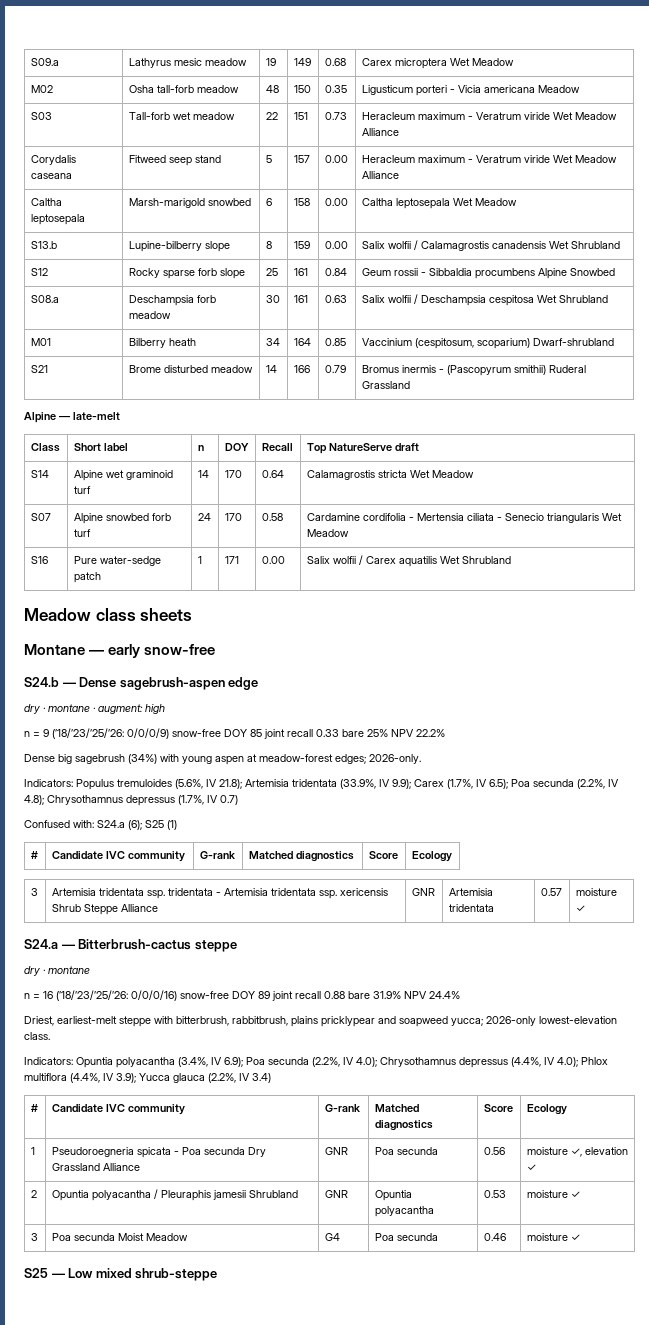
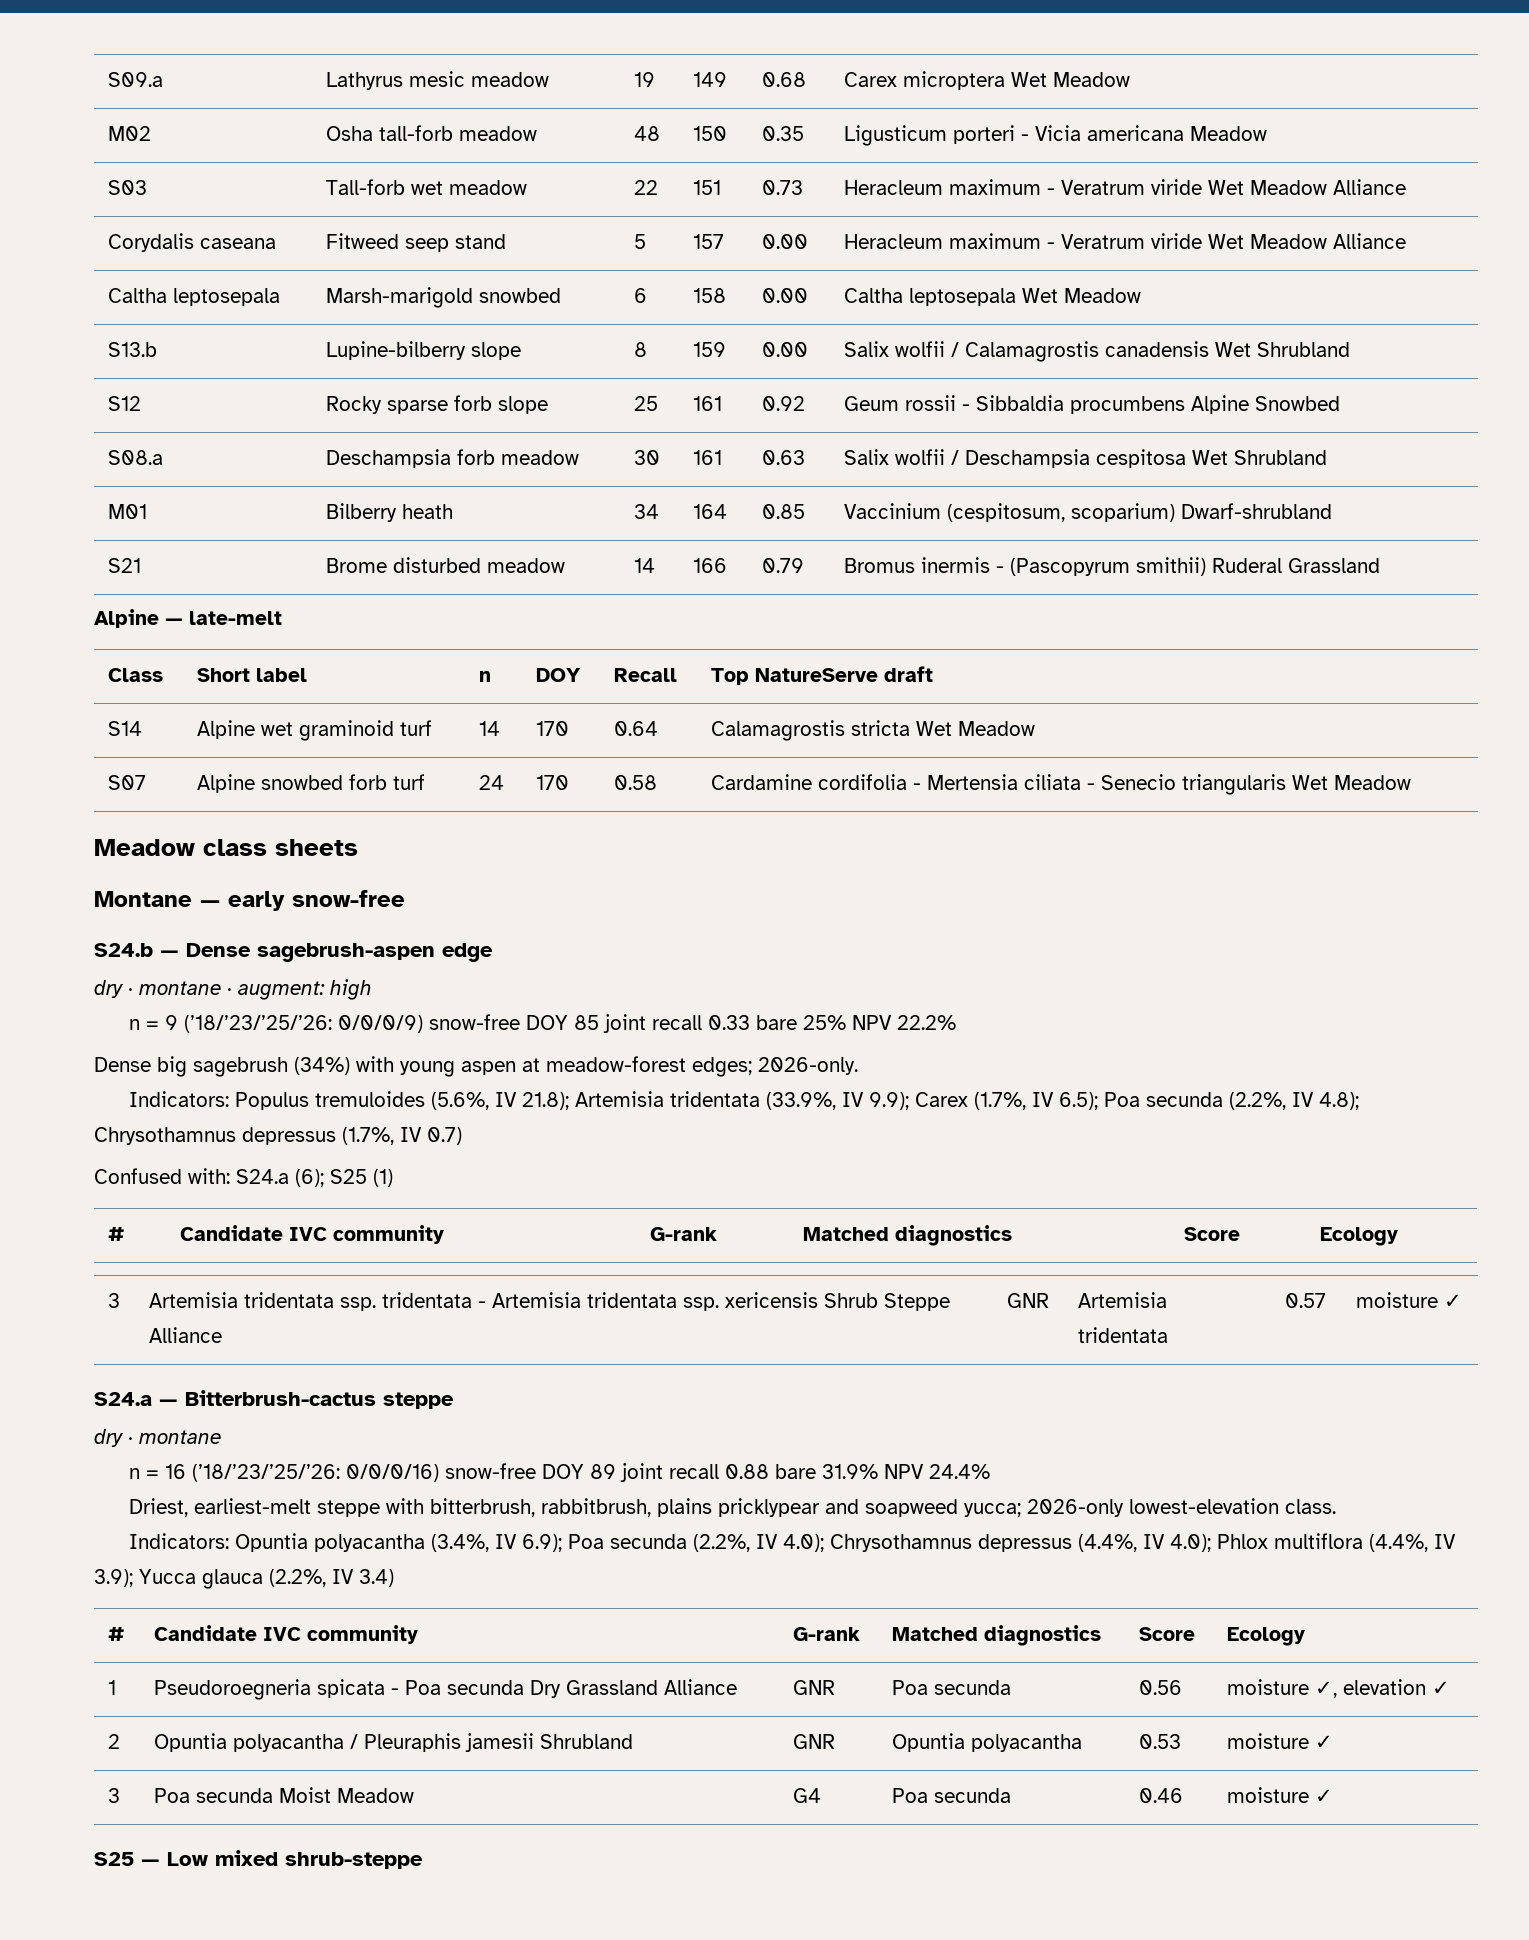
- S12 | Rocky sparse forb slope | 25 | 161 | 0.84 | Geum rossii - Sibbaldia procumbens Alpine Snowbed
+ S12 | Rocky sparse forb slope | 25 | 161 | 0.92 | Geum rossii - Sibbaldia procumbens Alpine Snowbed
- S16 | Pure water-sedge patch | 1 | 171 | 0.00 | Salix wolfii / Carex aquatilis Wet Shrubland

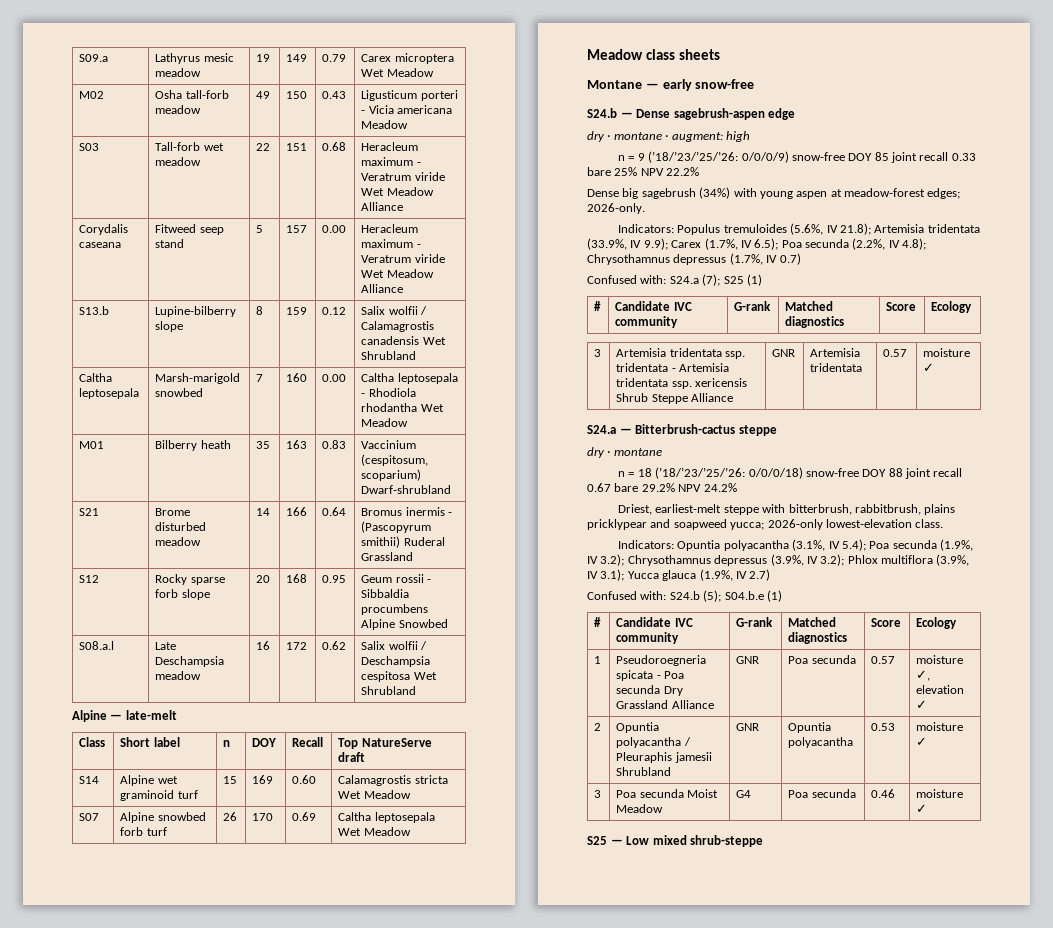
- S09.a | Lathyrus mesic meadow | 19 | 149 | 0.68 | Carex microptera Wet Meadow
+ S09.a | Lathyrus mesic meadow | 19 | 149 | 0.79 | Carex microptera Wet Meadow
- M02 | Osha tall-forb meadow | 48 | 150 | 0.35 | Ligusticum porteri - Vicia americana Meadow
+ M02 | Osha tall-forb meadow | 49 | 150 | 0.43 | Ligusticum porteri - Vicia americana Meadow
- S03 | Tall-forb wet meadow | 22 | 151 | 0.73 | Heracleum maximum - Veratrum viride Wet Meadow Alliance
+ S03 | Tall-forb wet meadow | 22 | 151 | 0.68 | Heracleum maximum - Veratrum viride Wet Meadow Alliance
- Caltha leptosepala | Marsh-marigold snowbed | 6 | 158 | 0.00 | Caltha leptosepala Wet Meadow
- S13.b | Lupine-bilberry slope | 8 | 159 | 0.00 | Salix wolfii / Calamagrostis canadensis Wet Shrubland
+ S13.b | Lupine-bilberry slope | 8 | 159 | 0.12 | Salix wolfii / Calamagrostis canadensis Wet Shrubland
- S12 | Rocky sparse forb slope | 25 | 161 | 0.92 | Geum rossii - Sibbaldia procumbens Alpine Snowbed
- S08.a | Deschampsia forb meadow | 30 | 161 | 0.63 | Salix wolfii / Deschampsia cespitosa Wet Shrubland
+ Caltha leptosepala | Marsh-marigold snowbed | 7 | 160 | 0.00 | Caltha leptosepala - Rhodiola rhodantha Wet Meadow
- M01 | Bilberry heath | 34 | 164 | 0.85 | Vaccinium (cespitosum, scoparium) Dwarf-shrubland
+ M01 | Bilberry heath | 35 | 163 | 0.83 | Vaccinium (cespitosum, scoparium) Dwarf-shrubland
- S21 | Brome disturbed meadow | 14 | 166 | 0.79 | Bromus inermis - (Pascopyrum smithii) Ruderal Grassland
+ S21 | Brome disturbed meadow | 14 | 166 | 0.64 | Bromus inermis - (Pascopyrum smithii) Ruderal Grassland
+ S12 | Rocky sparse forb slope | 20 | 168 | 0.95 | Geum rossii - Sibbaldia procumbens Alpine Snowbed
+ S08.a.l | Late Deschampsia meadow | 16 | 172 | 0.62 | Salix wolfii / Deschampsia cespitosa Wet Shrubland
- S14 | Alpine wet graminoid turf | 14 | 170 | 0.64 | Calamagrostis stricta Wet Meadow
+ S14 | Alpine wet graminoid turf | 15 | 169 | 0.60 | Calamagrostis stricta Wet Meadow
- S07 | Alpine snowbed forb turf | 24 | 170 | 0.58 | Cardamine cordifolia - Mertensia ciliata - Senecio triangularis Wet Meadow
+ S07 | Alpine snowbed forb turf | 26 | 170 | 0.69 | Caltha leptosepala Wet Meadow
- Confused with: S24.a (6); S25 (1)
+ Confused with: S24.a (7); S25 (1)
- n = 16 (’18/’23/’25/’26: 0/0/0/16) snow-free DOY 89 joint recall 0.88 bare 31.9% NPV 24.4%
+ n = 18 (’18/’23/’25/’26: 0/0/0/18) snow-free DOY 88 joint recall 0.67 bare 29.2% NPV 24.2%
- Indicators: Opuntia polyacantha (3.4%, IV 6.9); Poa secunda (2.2%, IV 4.0); Chrysothamnus depressus (4.4%, IV 4.0); Phlox multiflora (4.4%, IV 3.9); Yucca glauca (2.2%, IV 3.4)
+ Indicators: Opuntia polyacantha (3.1%, IV 5.4); Poa secunda (1.9%, IV 3.2); Chrysothamnus depressus (3.9%, IV 3.2); Phlox multiflora (3.9%, IV 3.1); Yucca glauca (1.9%, IV 2.7)
+ Confused with: S24.b (5); S04.b.e (1)
- 1 | Pseudoroegneria spicata - Poa secunda Dry Grassland Alliance | GNR | Poa secunda | 0.56 | moisture ✓, elevation ✓
+ 1 | Pseudoroegneria spicata - Poa secunda Dry Grassland Alliance | GNR | Poa secunda | 0.57 | moisture ✓, elevation ✓

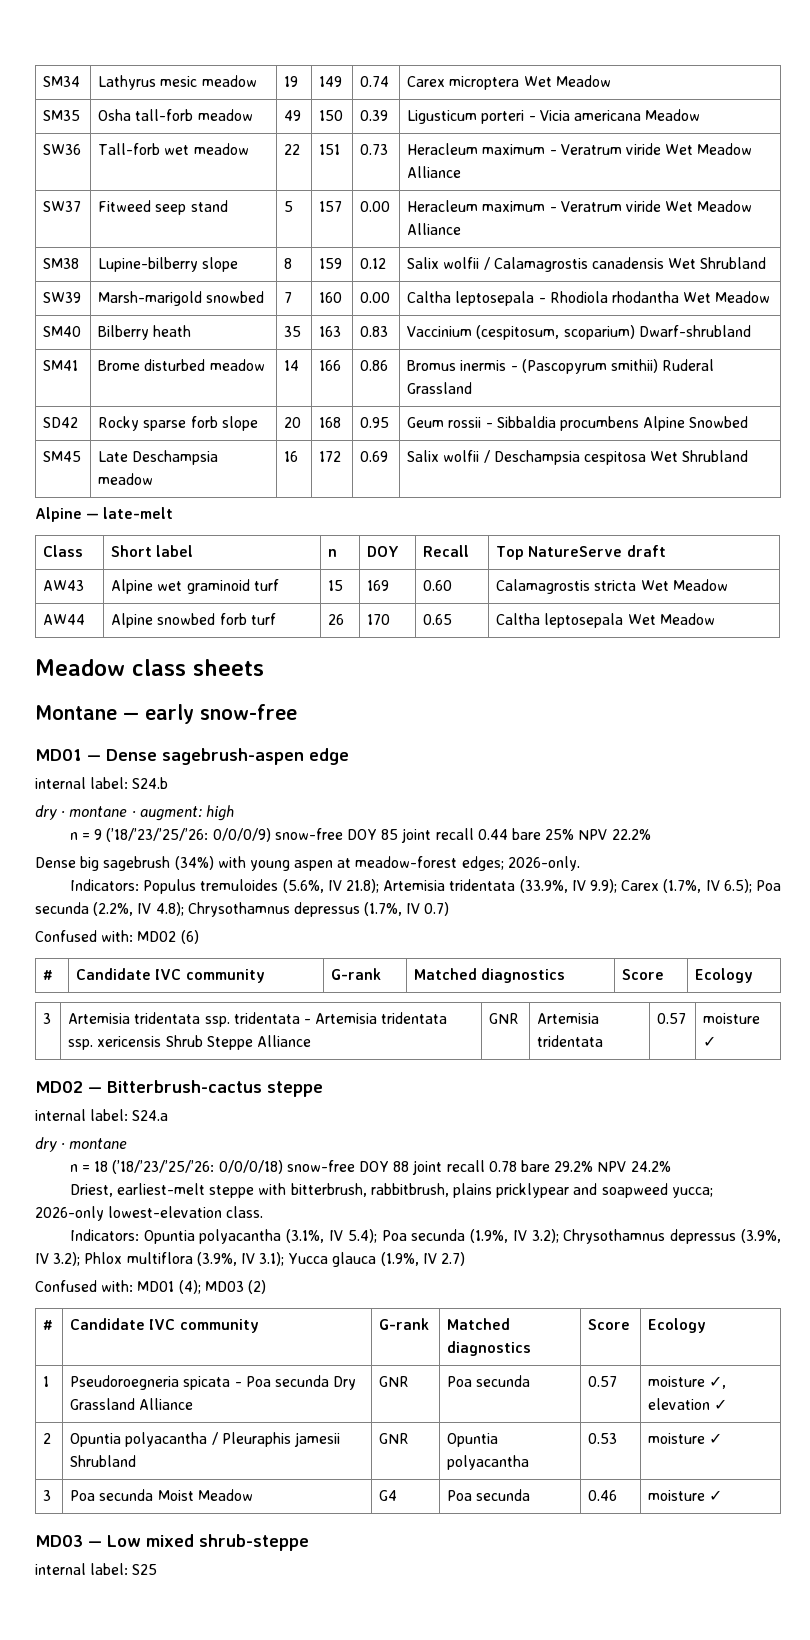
- S09.a | Lathyrus mesic meadow | 19 | 149 | 0.79 | Carex microptera Wet Meadow
+ SM34 | Lathyrus mesic meadow | 19 | 149 | 0.74 | Carex microptera Wet Meadow
- M02 | Osha tall-forb meadow | 49 | 150 | 0.43 | Ligusticum porteri - Vicia americana Meadow
+ SM35 | Osha tall-forb meadow | 49 | 150 | 0.39 | Ligusticum porteri - Vicia americana Meadow
- S03 | Tall-forb wet meadow | 22 | 151 | 0.68 | Heracleum maximum - Veratrum viride Wet Meadow Alliance
- Corydalis caseana | Fitweed seep stand | 5 | 157 | 0.00 | Heracleum maximum - Veratrum viride Wet Meadow Alliance
+ SW36 | Tall-forb wet meadow | 22 | 151 | 0.73 | Heracleum maximum - Veratrum viride Wet Meadow Alliance
+ SW37 | Fitweed seep stand | 5 | 157 | 0.00 | Heracleum maximum - Veratrum viride Wet Meadow Alliance
- S13.b | Lupine-bilberry slope | 8 | 159 | 0.12 | Salix wolfii / Calamagrostis canadensis Wet Shrubland
+ SM38 | Lupine-bilberry slope | 8 | 159 | 0.12 | Salix wolfii / Calamagrostis canadensis Wet Shrubland
- Caltha leptosepala | Marsh-marigold snowbed | 7 | 160 | 0.00 | Caltha leptosepala - Rhodiola rhodantha Wet Meadow
+ SW39 | Marsh-marigold snowbed | 7 | 160 | 0.00 | Caltha leptosepala - Rhodiola rhodantha Wet Meadow
- M01 | Bilberry heath | 35 | 163 | 0.83 | Vaccinium (cespitosum, scoparium) Dwarf-shrubland
+ SM40 | Bilberry heath | 35 | 163 | 0.83 | Vaccinium (cespitosum, scoparium) Dwarf-shrubland
- S21 | Brome disturbed meadow | 14 | 166 | 0.64 | Bromus inermis - (Pascopyrum smithii) Ruderal Grassland
+ SM41 | Brome disturbed meadow | 14 | 166 | 0.86 | Bromus inermis - (Pascopyrum smithii) Ruderal Grassland
- S12 | Rocky sparse forb slope | 20 | 168 | 0.95 | Geum rossii - Sibbaldia procumbens Alpine Snowbed
+ SD42 | Rocky sparse forb slope | 20 | 168 | 0.95 | Geum rossii - Sibbaldia procumbens Alpine Snowbed
- S08.a.l | Late Deschampsia meadow | 16 | 172 | 0.62 | Salix wolfii / Deschampsia cespitosa Wet Shrubland
+ SM45 | Late Deschampsia meadow | 16 | 172 | 0.69 | Salix wolfii / Deschampsia cespitosa Wet Shrubland
- S14 | Alpine wet graminoid turf | 15 | 169 | 0.60 | Calamagrostis stricta Wet Meadow
+ AW43 | Alpine wet graminoid turf | 15 | 169 | 0.60 | Calamagrostis stricta Wet Meadow
- S07 | Alpine snowbed forb turf | 26 | 170 | 0.69 | Caltha leptosepala Wet Meadow
+ AW44 | Alpine snowbed forb turf | 26 | 170 | 0.65 | Caltha leptosepala Wet Meadow
- S24.b — Dense sagebrush-aspen edge
+ MD01 — Dense sagebrush-aspen edge
+ internal label: S24.b
- n = 9 (’18/’23/’25/’26: 0/0/0/9) snow-free DOY 85 joint recall 0.33 bare 25% NPV 22.2%
+ n = 9 (’18/’23/’25/’26: 0/0/0/9) snow-free DOY 85 joint recall 0.44 bare 25% NPV 22.2%
- Confused with: S24.a (7); S25 (1)
+ Confused with: MD02 (6)
- S24.a — Bitterbrush-cactus steppe
+ MD02 — Bitterbrush-cactus steppe
+ internal label: S24.a
- n = 18 (’18/’23/’25/’26: 0/0/0/18) snow-free DOY 88 joint recall 0.67 bare 29.2% NPV 24.2%
+ n = 18 (’18/’23/’25/’26: 0/0/0/18) snow-free DOY 88 joint recall 0.78 bare 29.2% NPV 24.2%
- Confused with: S24.b (5); S04.b.e (1)
+ Confused with: MD01 (4); MD03 (2)
- S25 — Low mixed shrub-steppe
+ MD03 — Low mixed shrub-steppe
+ internal label: S25

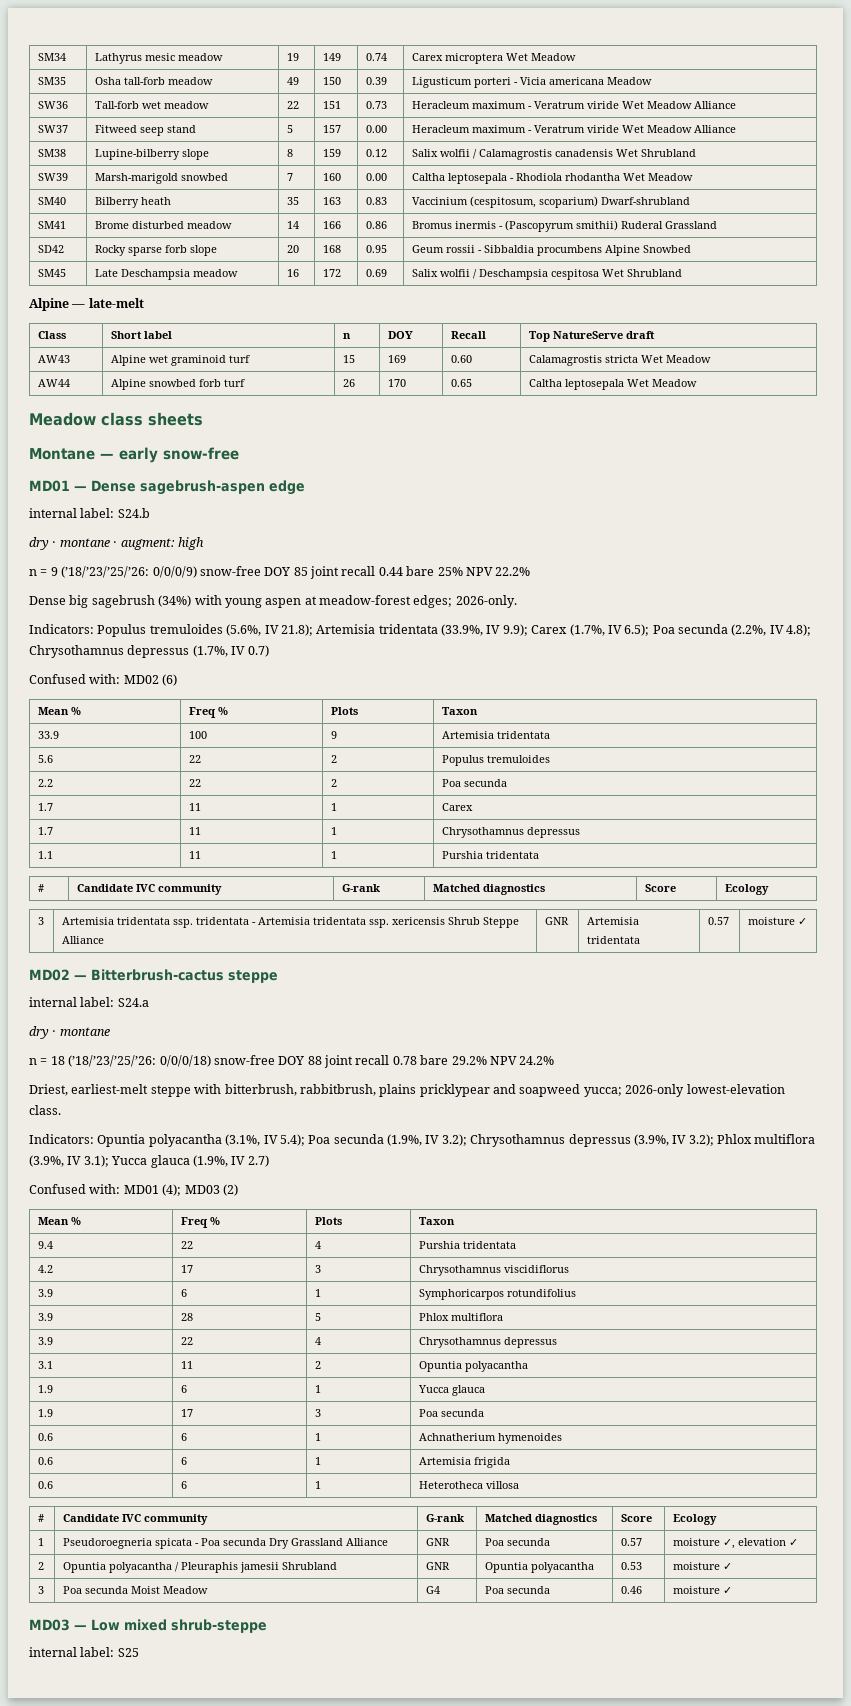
  Confused with: MD02 (6)
+ Mean % | Freq % | Plots | Taxon
+ 33.9 | 100 | 9 | Artemisia tridentata
+ 5.6 | 22 | 2 | Populus tremuloides
+ 2.2 | 22 | 2 | Poa secunda
+ 1.7 | 11 | 1 | Carex
+ 1.7 | 11 | 1 | Chrysothamnus depressus
+ 1.1 | 11 | 1 | Purshia tridentata
  Confused with: MD01 (4); MD03 (2)
+ Mean % | Freq % | Plots | Taxon
+ 9.4 | 22 | 4 | Purshia tridentata
+ 4.2 | 17 | 3 | Chrysothamnus viscidiflorus
+ 3.9 | 6 | 1 | Symphoricarpos rotundifolius
+ 3.9 | 28 | 5 | Phlox multiflora
+ 3.9 | 22 | 4 | Chrysothamnus depressus
+ 3.1 | 11 | 2 | Opuntia polyacantha
+ 1.9 | 6 | 1 | Yucca glauca
+ 1.9 | 17 | 3 | Poa secunda
+ 0.6 | 6 | 1 | Achnatherium hymenoides
+ 0.6 | 6 | 1 | Artemisia frigida
+ 0.6 | 6 | 1 | Heterotheca villosa

